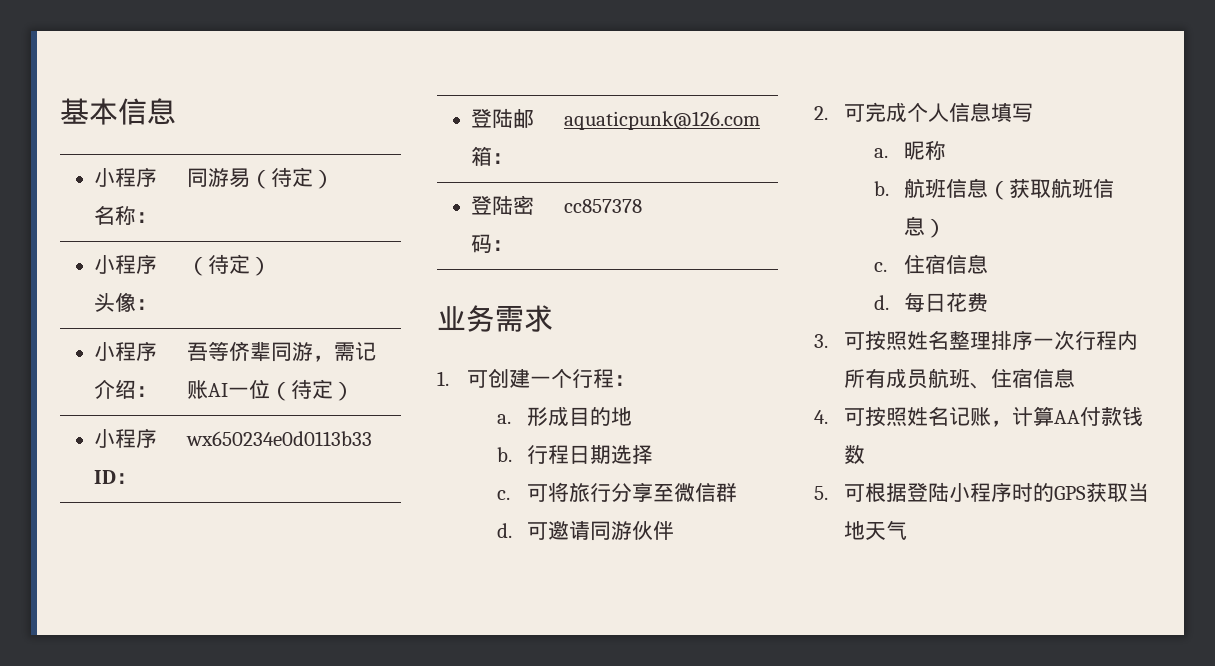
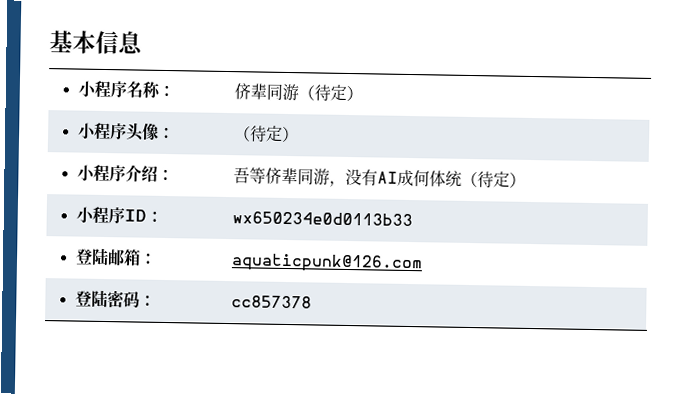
- 小程序名称： | 同游易（待定）
+ 小程序名称： | 侪辈同游（待定）
- 小程序介绍： | 吾等侪辈同游，需记账AI一位（待定）
+ 小程序介绍： | 吾等侪辈同游，没有AI成何体统（待定）
- 业务需求
- 1.可创建一个行程：
- a.形成目的地
- b.行程日期选择
- c.可将旅行分享至微信群
- d.可邀请同游伙伴
- 2.可完成个人信息填写
- a.昵称
- b.航班信息（获取航班信息）
- c.住宿信息
- d.每日花费
- 3.可按照姓名整理排序一次行程内所有成员航班、住宿信息
- 4.可按照姓名记账，计算AA付款钱数
- 5.可根据登陆小程序时的GPS获取当地天气

